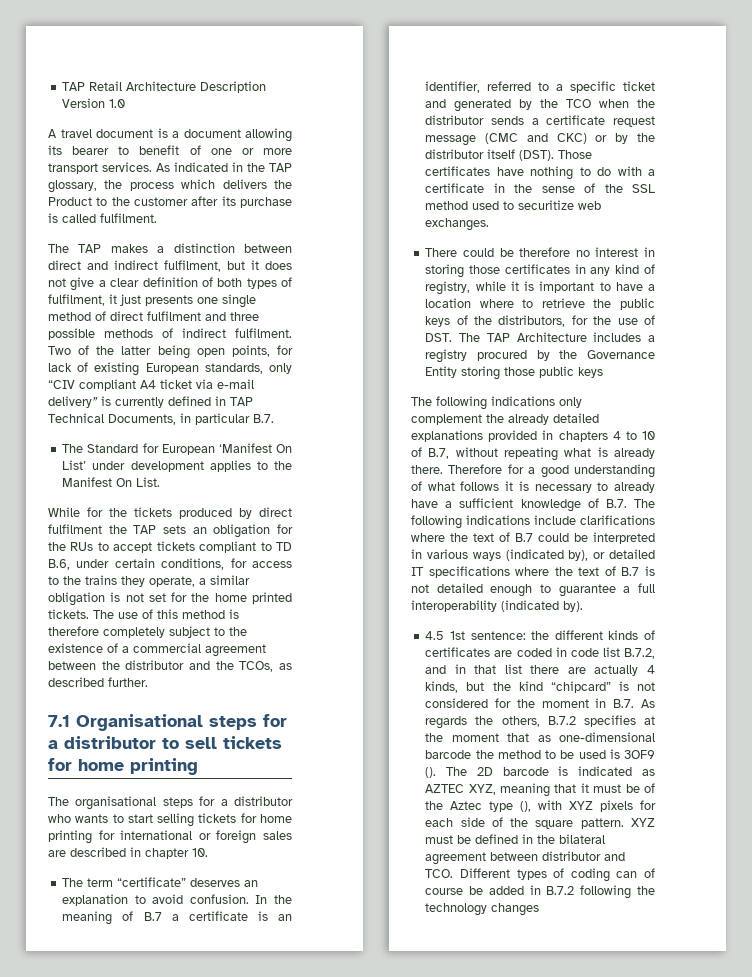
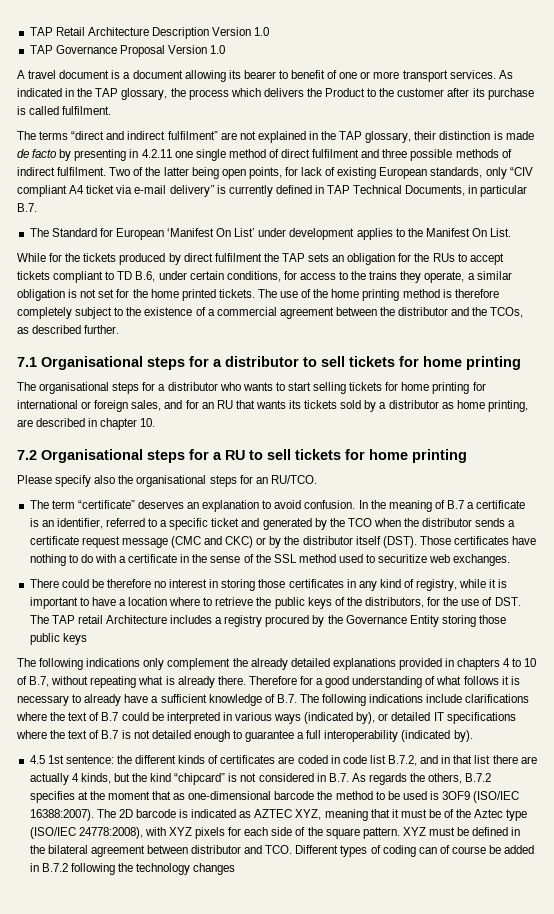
+ TAP Governance Proposal Version 1.0
- The TAP makes a distinction between direct and indirect fulfilment, but it does not give a clear definition of both types of fulfilment, it just presents one single method of direct fulfilment and three possible methods of indirect fulfilment.
+ The terms “direct and indirect fulfilment” are not explained in the TAP glossary, their distinction is made de facto by presenting in 4.2.11 one single method of direct fulfilment and three possible methods of indirect fulfilment.
- The use of this method is therefore completely subject to the existence of a commercial agreement between the distributor and the TCOs, as described further.
+ The use of the home printing method is therefore completely subject to the existence of a commercial agreement between the distributor and the TCOs, as described further.
- The organisational steps for a distributor who wants to start selling tickets for home printing for international or foreign sales are described in chapter 10.
+ The organisational steps for a distributor who wants to start selling tickets for home printing for international or foreign sales, and for an RU that wants its tickets sold by a distributor as home printing, are described in chapter 10.
+ 7.2 Organisational steps for a RU to sell tickets for home printing
+ Please specify also the organisational steps for an RU/TCO.
- There could be therefore no interest in storing those certificates in any kind of registry, while it is important to have a location where to retrieve the public keys of the distributors, for the use of DST. The TAP Architecture includes a registry procured by the Governance Entity storing those public keys
+ There could be therefore no interest in storing those certificates in any kind of registry, while it is important to have a location where to retrieve the public keys of the distributors, for the use of DST. The TAP retail Architecture includes a registry procured by the Governance Entity storing those public keys
- 4.5 1st sentence: the different kinds of certificates are coded in code list B.7.2, and in that list there are actually 4 kinds, but the kind “chipcard” is not considered for the moment in B.7. As regards the others, B.7.2 specifies at the moment that as one-dimensional barcode the method to be used is 3OF9 ().
+ 4.5 1st sentence: the different kinds of certificates are coded in code list B.7.2, and in that list there are actually 4 kinds, but the kind “chipcard” is not considered in B.7. As regards the others, B.7.2 specifies at the moment that as one-dimensional barcode the method to be used is 3OF9 (ISO/IEC 16388:2007).
- The 2D barcode is indicated as AZTEC XYZ, meaning that it must be of the Aztec type (), with XYZ pixels for each side of the square pattern.
+ The 2D barcode is indicated as AZTEC XYZ, meaning that it must be of the Aztec type (ISO/IEC 24778:2008), with XYZ pixels for each side of the square pattern.

